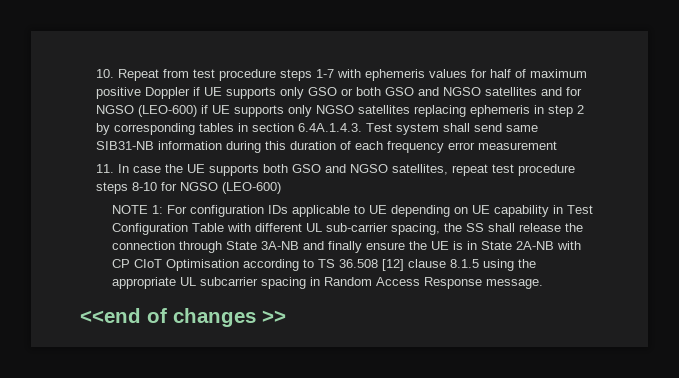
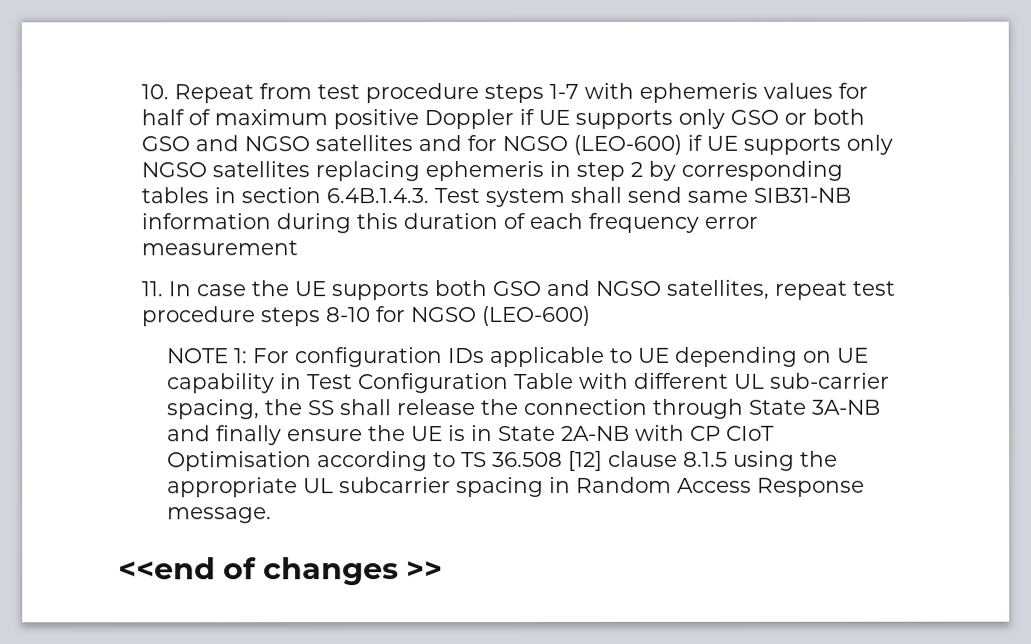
- 10. Repeat from test procedure steps 1-7 with ephemeris values for half of maximum positive Doppler if UE supports only GSO or both GSO and NGSO satellites and for NGSO (LEO-600) if UE supports only NGSO satellites replacing ephemeris in step 2 by corresponding tables in section 6.4A.1.4.3. Test system shall send same SIB31-NB information during this duration of each frequency error measurement
+ 10. Repeat from test procedure steps 1-7 with ephemeris values for half of maximum positive Doppler if UE supports only GSO or both GSO and NGSO satellites and for NGSO (LEO-600) if UE supports only NGSO satellites replacing ephemeris in step 2 by corresponding tables in section 6.4B.1.4.3. Test system shall send same SIB31-NB information during this duration of each frequency error measurement

